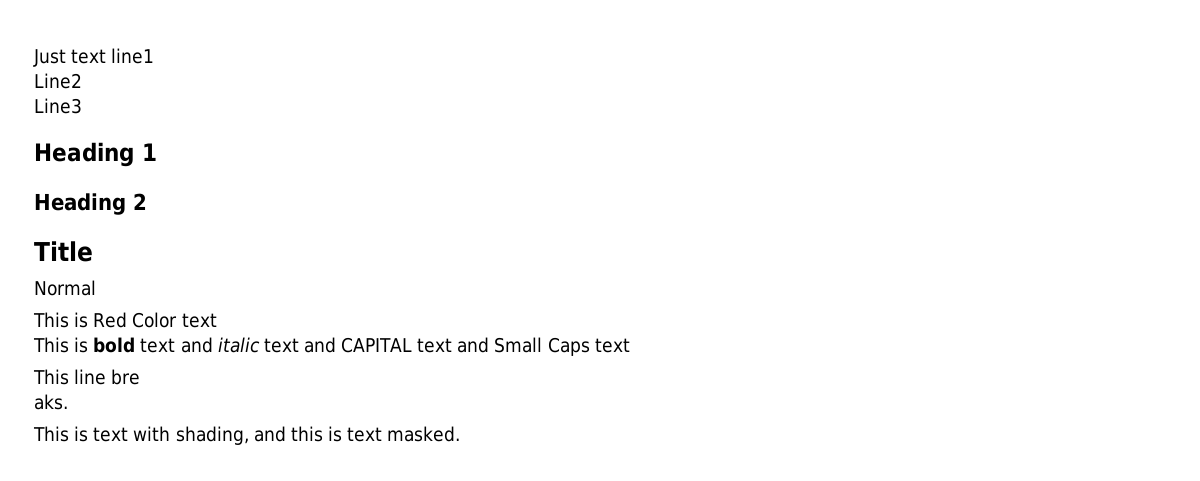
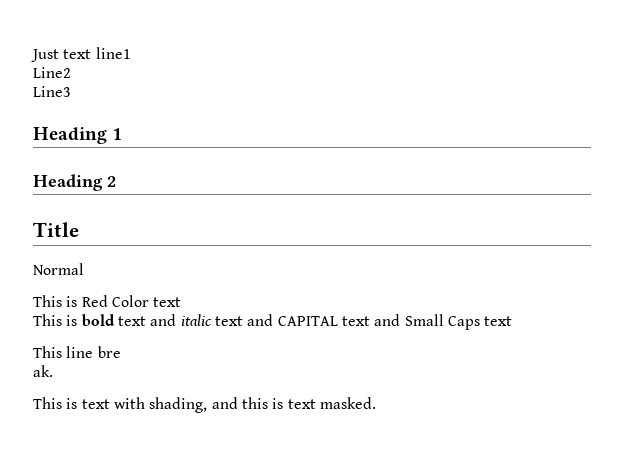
- aks.
+ ak.

